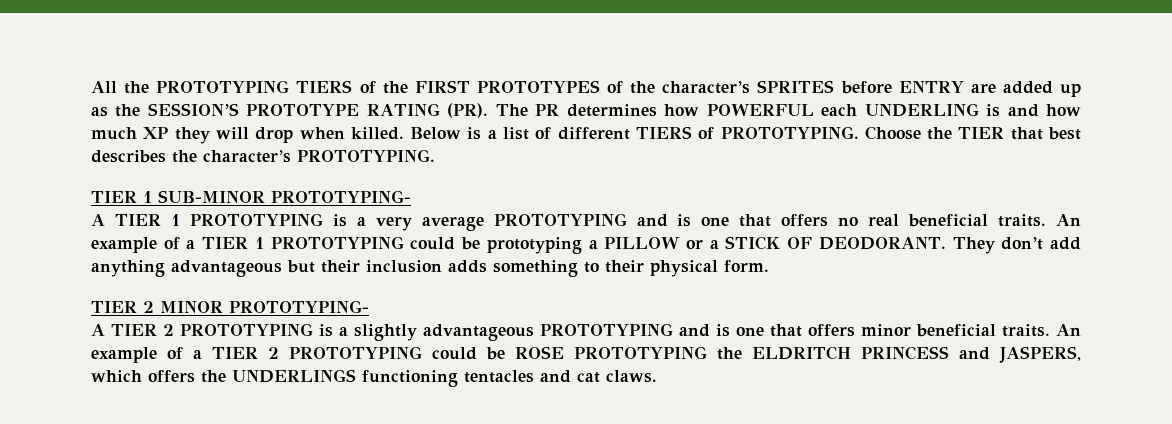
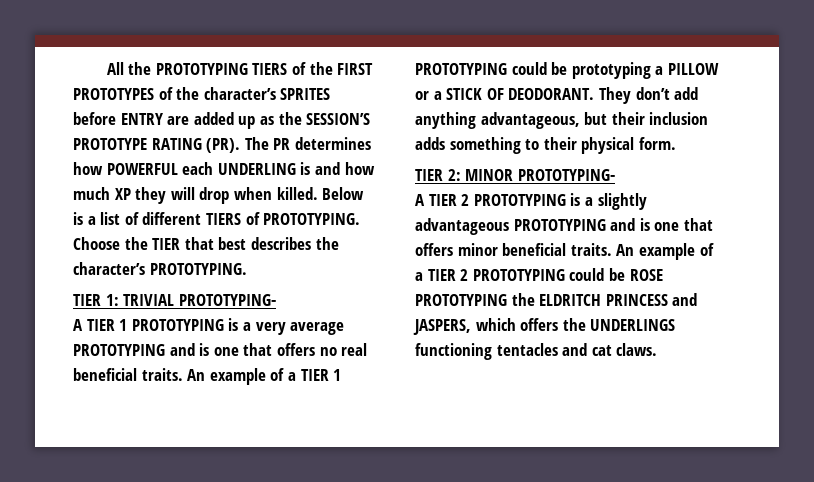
- TIER 1 SUB-MINOR PROTOTYPING-
+ TIER 1: TRIVIAL PROTOTYPING-
- They don’t add anything advantageous but their inclusion adds something to their physical form.
+ They don’t add anything advantageous, but their inclusion adds something to their physical form.
- TIER 2 MINOR PROTOTYPING-
+ TIER 2: MINOR PROTOTYPING-

